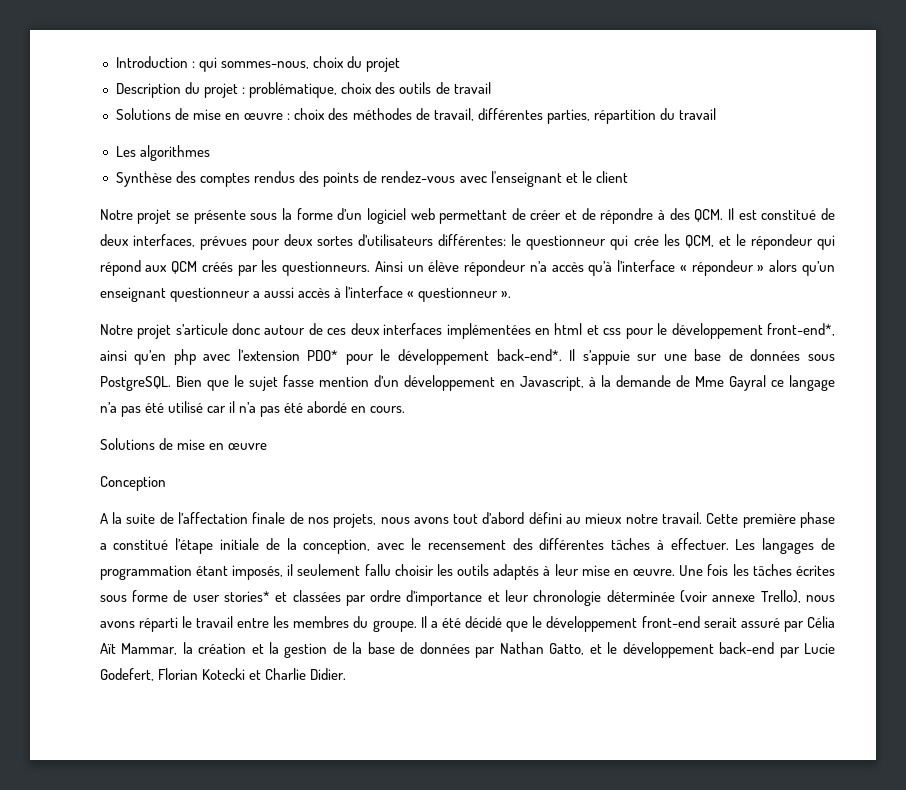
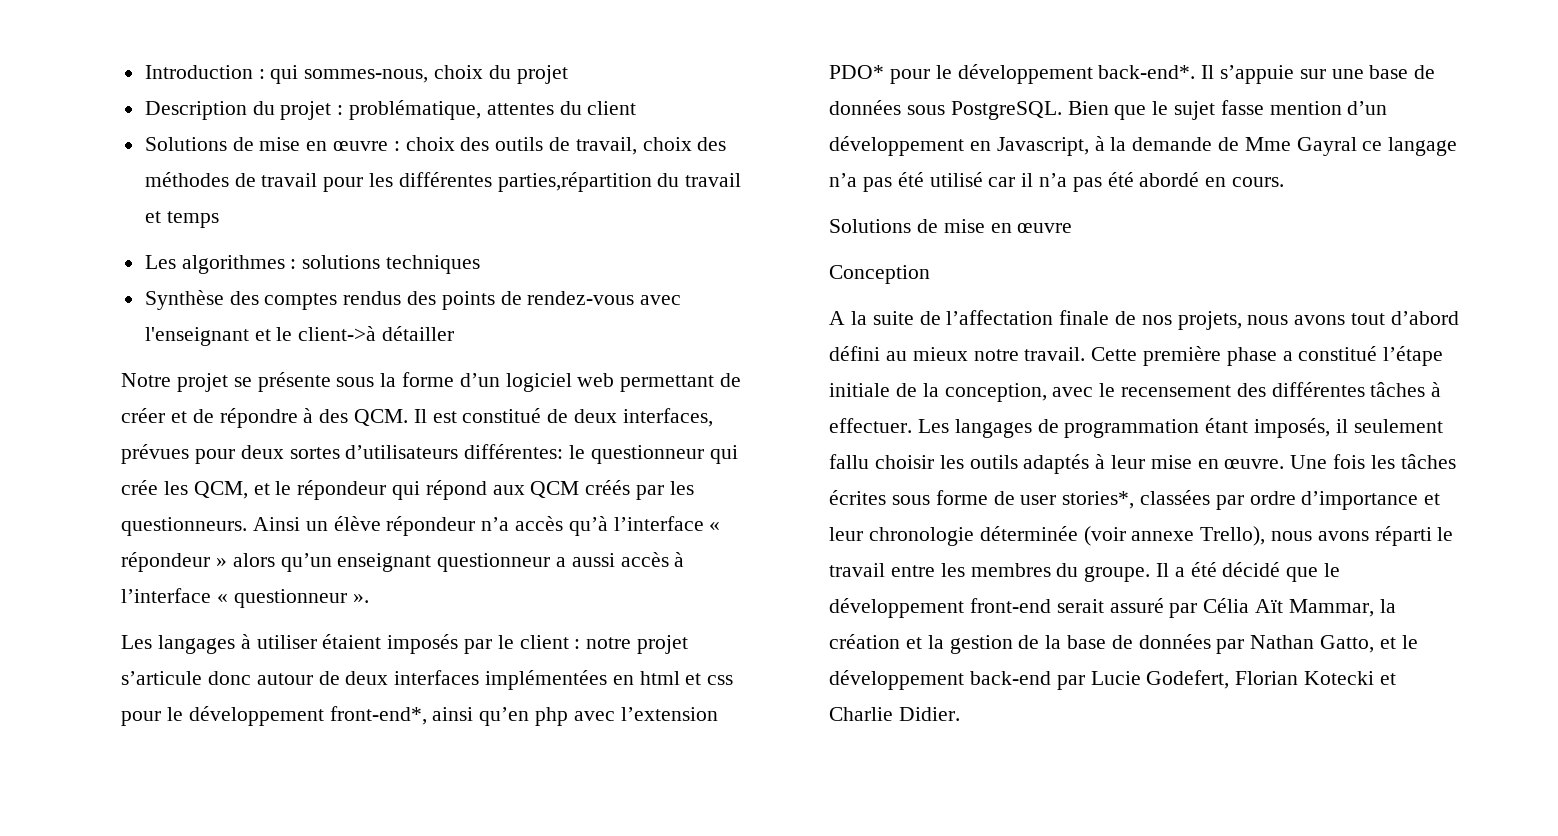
- Description du projet : problématique, choix des outils de travail
+ Description du projet : problématique, attentes du client
- Solutions de mise en œuvre : choix des méthodes de travail, différentes parties, répartition du travail
+ Solutions de mise en œuvre : choix des outils de travail, choix des méthodes de travail pour les différentes parties,répartition du travail et temps
- Les algorithmes
+ Les algorithmes : solutions techniques
- Synthèse des comptes rendus des points de rendez-vous avec l'enseignant et le client
+ Synthèse des comptes rendus des points de rendez-vous avec l'enseignant et le client->à détailler
- Notre projet s’articule donc autour de ces deux interfaces implémentées en html et css pour le développement front-end*, ainsi qu’en php avec l’extension PDO* pour le développement back-end*.
+ Les langages à utiliser étaient imposés par le client : notre projet s’articule donc autour de deux interfaces implémentées en html et css pour le développement front-end*, ainsi qu’en php avec l’extension PDO* pour le développement back-end*.
- Une fois les tâches écrites sous forme de user stories* et classées par ordre d’importance et leur chronologie déterminée (voir annexe Trello), nous avons réparti le travail entre les membres du groupe.
+ Une fois les tâches écrites sous forme de user stories*, classées par ordre d’importance et leur chronologie déterminée (voir annexe Trello), nous avons réparti le travail entre les membres du groupe.

